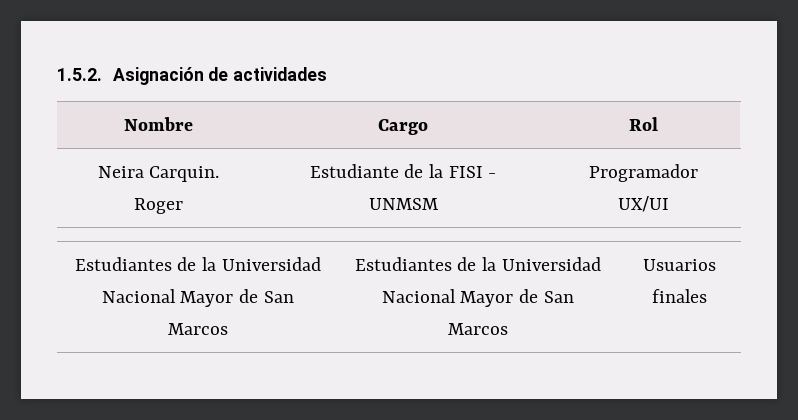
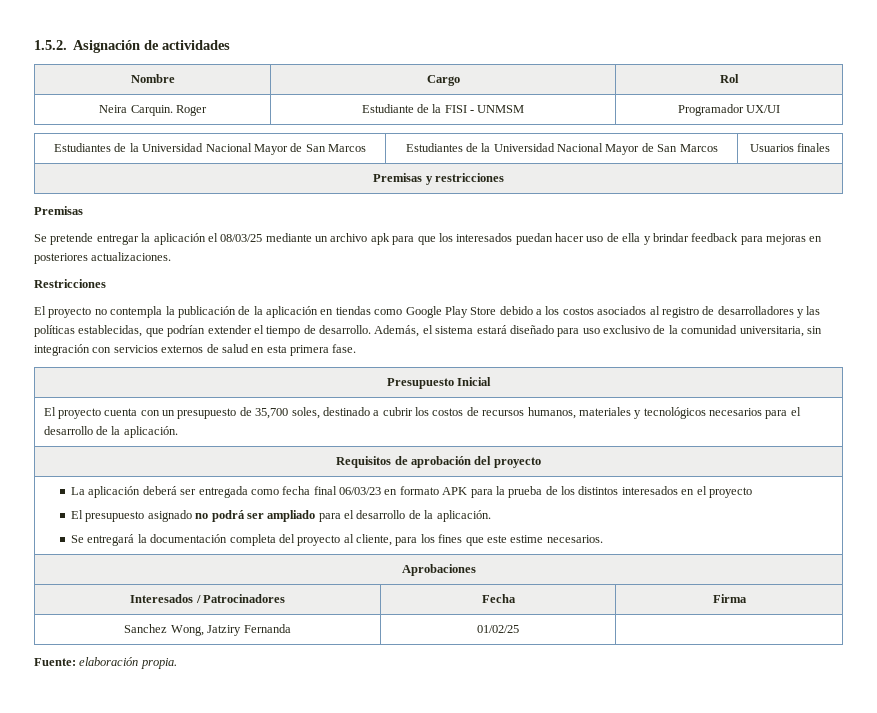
+ Premisas y restricciones
+ Premisas
+ Se pretende entregar la aplicación el 08/03/25 mediante un archivo apk para que los interesados puedan hacer uso de ella y brindar feedback para mejoras en posteriores actualizaciones.
+ Restricciones
+ El proyecto no contempla la publicación de la aplicación en tiendas como Google Play Store debido a los costos asociados al registro de desarrolladores y las políticas establecidas, que podrían extender el tiempo de desarrollo. Además, el sistema estará diseñado para uso exclusivo de la comunidad universitaria, sin integración con servicios externos de salud en esta primera fase.
+ Presupuesto Inicial
+ El proyecto cuenta con un presupuesto de 35,700 soles, destinado a cubrir los costos de recursos humanos, materiales y tecnológicos necesarios para el desarrollo de la aplicación.
+ Requisitos de aprobación del proyecto
+ La aplicación deberá ser entregada como fecha final 06/03/23 en formato APK para la prueba de los distintos interesados en el proyecto
+ El presupuesto asignado no podrá ser ampliado para el desarrollo de la aplicación.
+ Se entregará la documentación completa del proyecto al cliente, para los fines que este estime necesarios.
+ Aprobaciones
+ Interesados / Patrocinadores | Fecha | Firma
+ Sanchez Wong, Jatziry Fernanda | 01/02/25 |
+ Fuente: elaboración propia.

